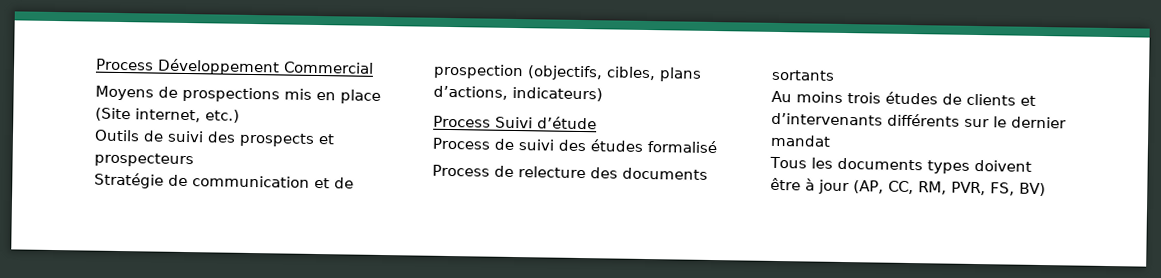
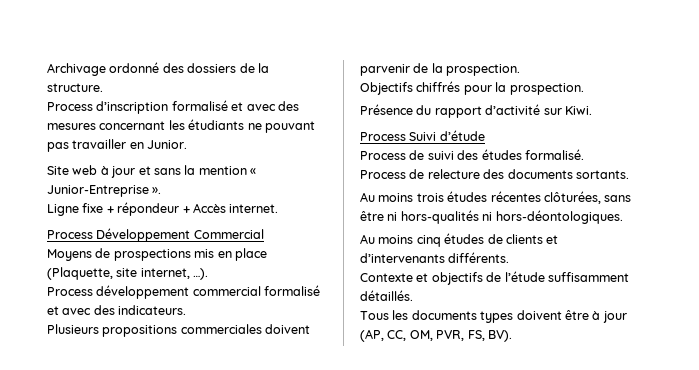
+ Archivage ordonné des dossiers de la structure.
+ Process d’inscription formalisé et avec des mesures concernant les étudiants ne pouvant pas travailler en Junior.
+ Site web à jour et sans la mention « Junior-Entreprise ».
+ Ligne fixe + répondeur + Accès internet.
- Moyens de prospections mis en place (Site internet, etc.)
- Outils de suivi des prospects et prospecteurs
- Stratégie de communication et de prospection (objectifs, cibles, plans d’actions, indicateurs)
+ Moyens de prospections mis en place (Plaquette, site internet, …).
+ Process développement commercial formalisé et avec des indicateurs.
+ Plusieurs propositions commerciales doivent parvenir de la prospection.
+ Objectifs chiffrés pour la prospection.
+ Présence du rapport d’activité sur Kiwi.
- Process de suivi des études formalisé
+ Process de suivi des études formalisé.
- Process de relecture des documents sortants
+ Process de relecture des documents sortants.
- Au moins trois études de clients et d’intervenants différents sur le dernier mandat
+ Au moins trois études récentes clôturées, sans être ni hors-qualités ni hors-déontologiques.
+ Au moins cinq études de clients et d’intervenants différents.
+ Contexte et objectifs de l’étude suffisamment détaillés.
- Tous les documents types doivent être à jour (AP, CC, RM, PVR, FS, BV)
+ Tous les documents types doivent être à jour (AP, CC, OM, PVR, FS, BV).

